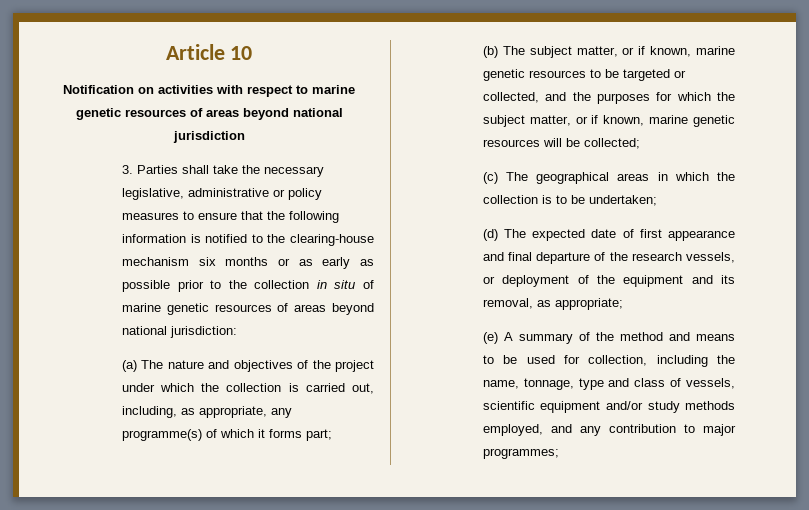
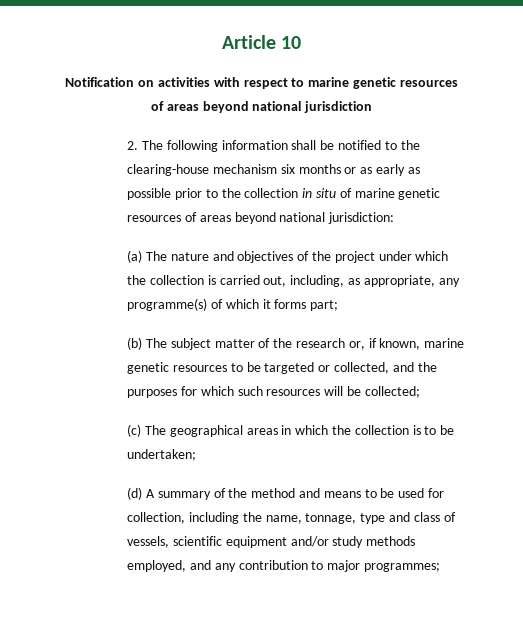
- 3. Parties shall take the necessary legislative, administrative or policy measures to ensure that the following information is notified to the clearing-house mechanism six months or as early as possible prior to the collection in situ of marine genetic resources of areas beyond national jurisdiction:
+ 2. The following information shall be notified to the clearing-house mechanism six months or as early as possible prior to the collection in situ of marine genetic resources of areas beyond national jurisdiction:
- (b) The subject matter, or if known, marine genetic resources to be targeted or collected, and the purposes for which the subject matter, or if known, marine genetic resources will be collected;
+ (b) The subject matter of the research or, if known, marine genetic resources to be targeted or collected, and the purposes for which such resources will be collected;
- (d) The expected date of first appearance and final departure of the research vessels, or deployment of the equipment and its removal, as appropriate;
- (e) A summary of the method and means to be used for collection, including the name, tonnage, type and class of vessels, scientific equipment and/or study methods employed, and any contribution to major programmes;
+ (d) A summary of the method and means to be used for collection, including the name, tonnage, type and class of vessels, scientific equipment and/or study methods employed, and any contribution to major programmes;

